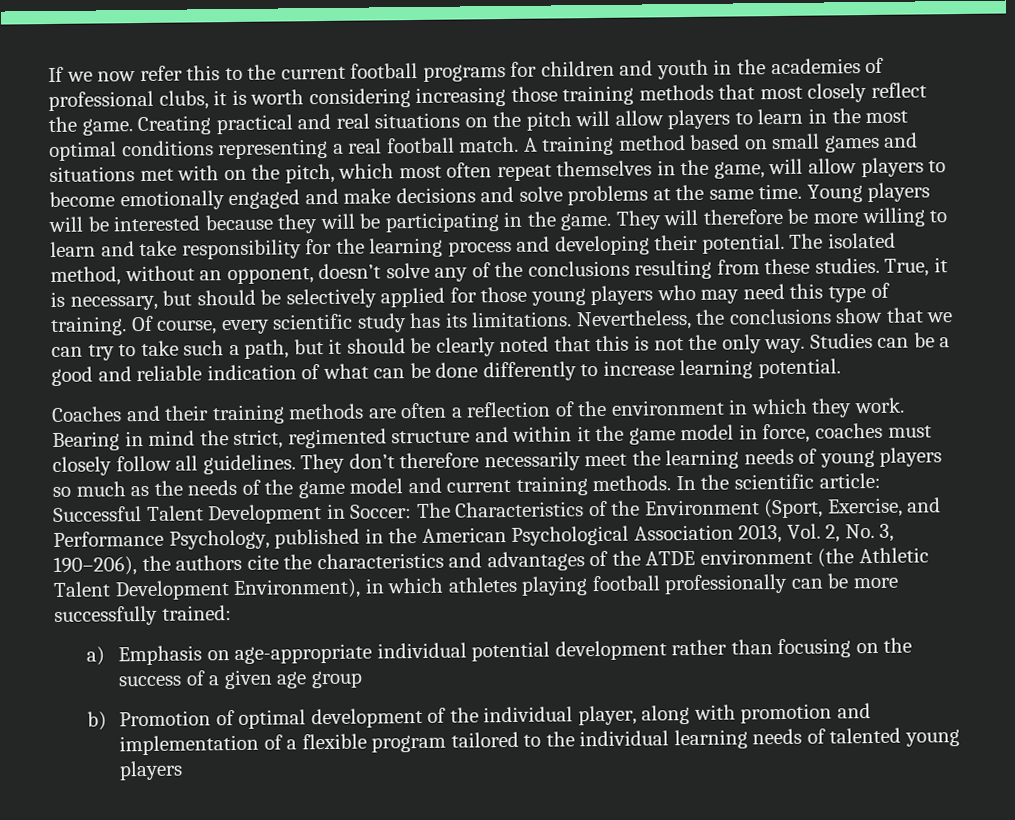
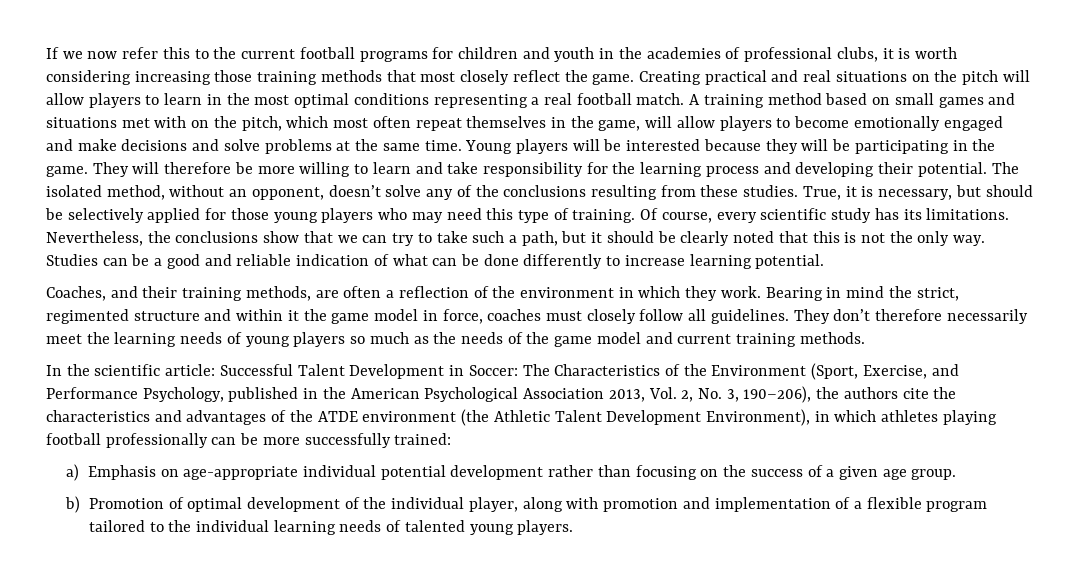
- Coaches and their training methods are often a reflection of the environment in which they work.
+ Coaches, and their training methods, are often a reflection of the environment in which they work.
- They don’t therefore necessarily meet the learning needs of young players so much as the needs of the game model and current training methods. In the scientific article:
+ They don’t therefore necessarily meet the learning needs of young players so much as the needs of the game model and current training methods.
+ In the scientific article:
- a) Emphasis on age-appropriate individual potential development rather than focusing on the success of a given age group
+ a) Emphasis on age-appropriate individual potential development rather than focusing on the success of a given age group.
- b) Promotion of optimal development of the individual player, along with promotion and implementation of a flexible program tailored to the individual learning needs of talented young players
+ b) Promotion of optimal development of the individual player, along with promotion and implementation of a flexible program tailored to the individual learning needs of talented young players.

